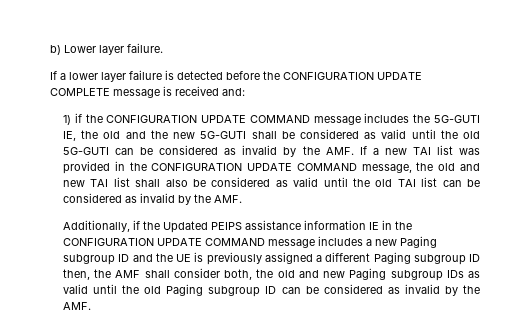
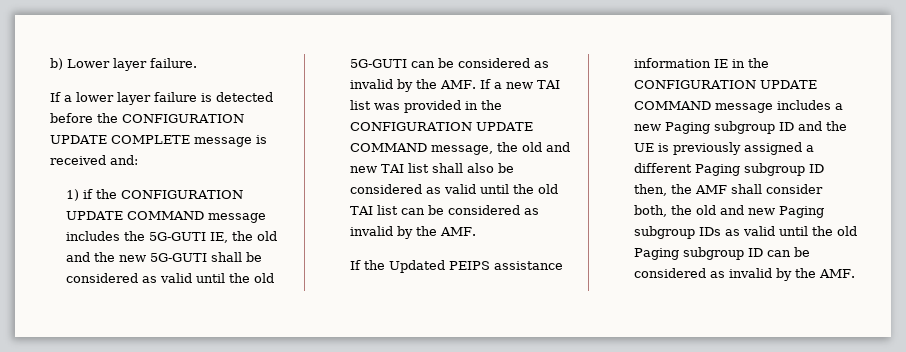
- Additionally, if the Updated PEIPS assistance information IE in the CONFIGURATION UPDATE COMMAND message includes a new Paging subgroup ID and the UE is previously assigned a different Paging subgroup ID then, the AMF shall consider both, the old and new Paging subgroup IDs as valid until the old Paging subgroup ID can be considered as invalid by the AMF.
+ If the Updated PEIPS assistance information IE in the CONFIGURATION UPDATE COMMAND message includes a new Paging subgroup ID and the UE is previously assigned a different Paging subgroup ID then, the AMF shall consider both, the old and new Paging subgroup IDs as valid until the old Paging subgroup ID can be considered as invalid by the AMF.

